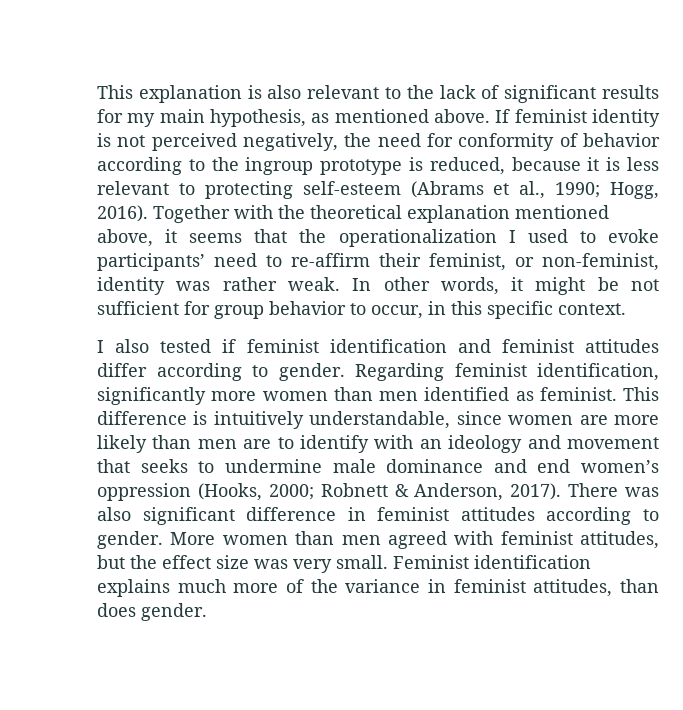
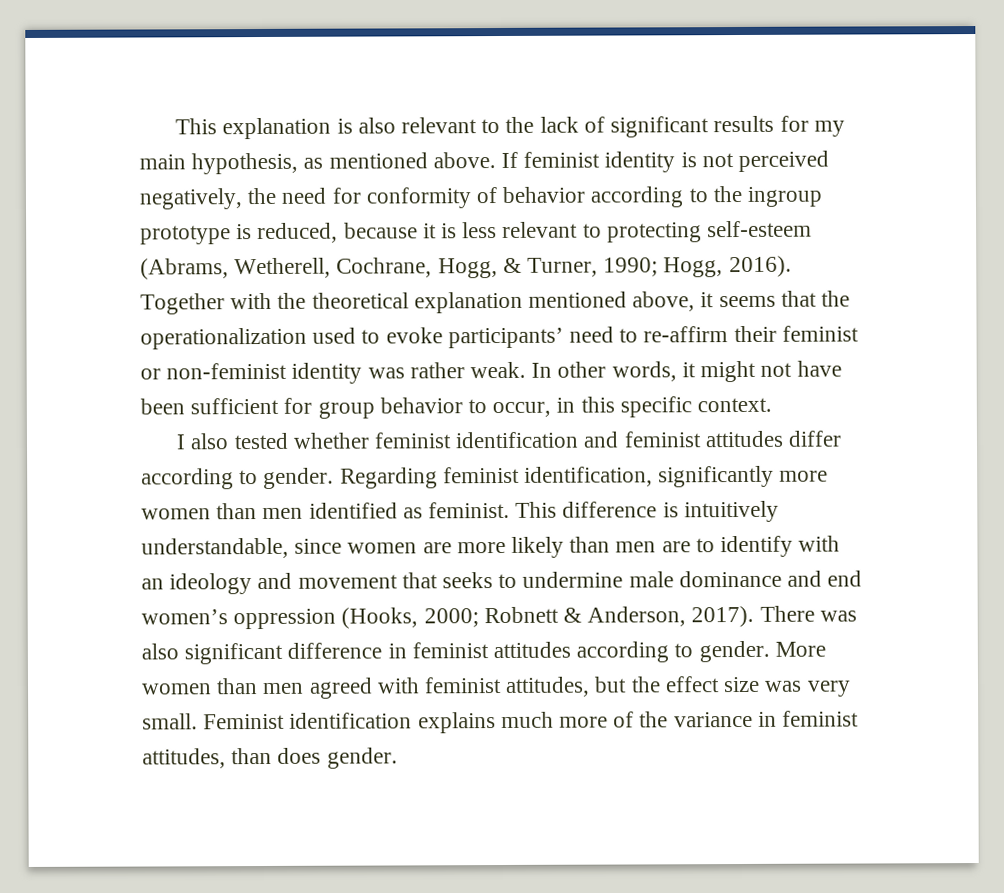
- If feminist identity is not perceived negatively, the need for conformity of behavior according to the ingroup prototype is reduced, because it is less relevant to protecting self-esteem (Abrams et al., 1990; Hogg, 2016).
+ If feminist identity is not perceived negatively, the need for conformity of behavior according to the ingroup prototype is reduced, because it is less relevant to protecting self-esteem (Abrams, Wetherell, Cochrane, Hogg, & Turner, 1990; Hogg, 2016).
- Together with the theoretical explanation mentioned above, it seems that the operationalization I used to evoke participants’ need to re-affirm their feminist, or non-feminist, identity was rather weak.
+ Together with the theoretical explanation mentioned above, it seems that the operationalization used to evoke participants’ need to re-affirm their feminist or non-feminist identity was rather weak.
- In other words, it might be not sufficient for group behavior to occur, in this specific context.
+ In other words, it might not have been sufficient for group behavior to occur, in this specific context.
- I also tested if feminist identification and feminist attitudes differ according to gender.
+ I also tested whether feminist identification and feminist attitudes differ according to gender.

